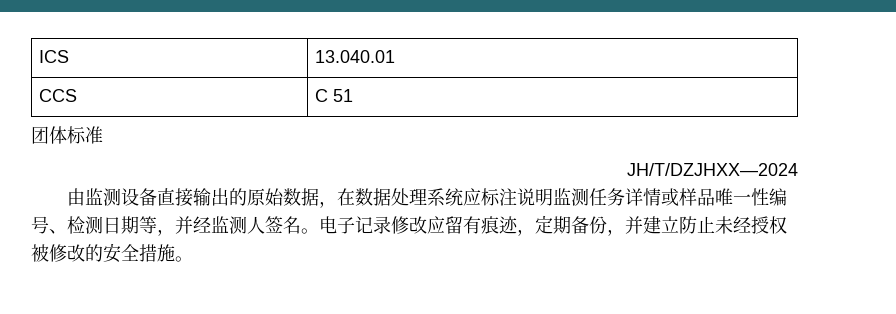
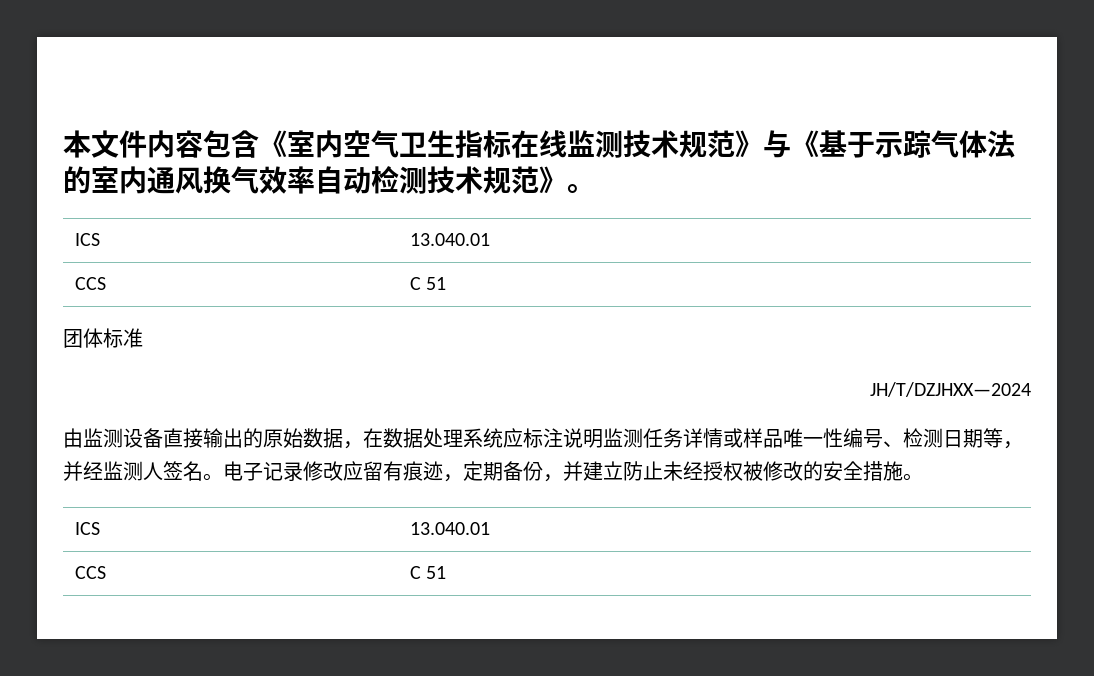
+ 本文件内容包含《室内空气卫生指标在线监测技术规范》与《基于示踪气体法的室内通风换气效率自动检测技术规范》。
  电子记录修改应留有痕迹，定期备份，并建立防止未经授权被修改的安全措施。
+ ICS | 13.040.01
+ CCS | C 51

